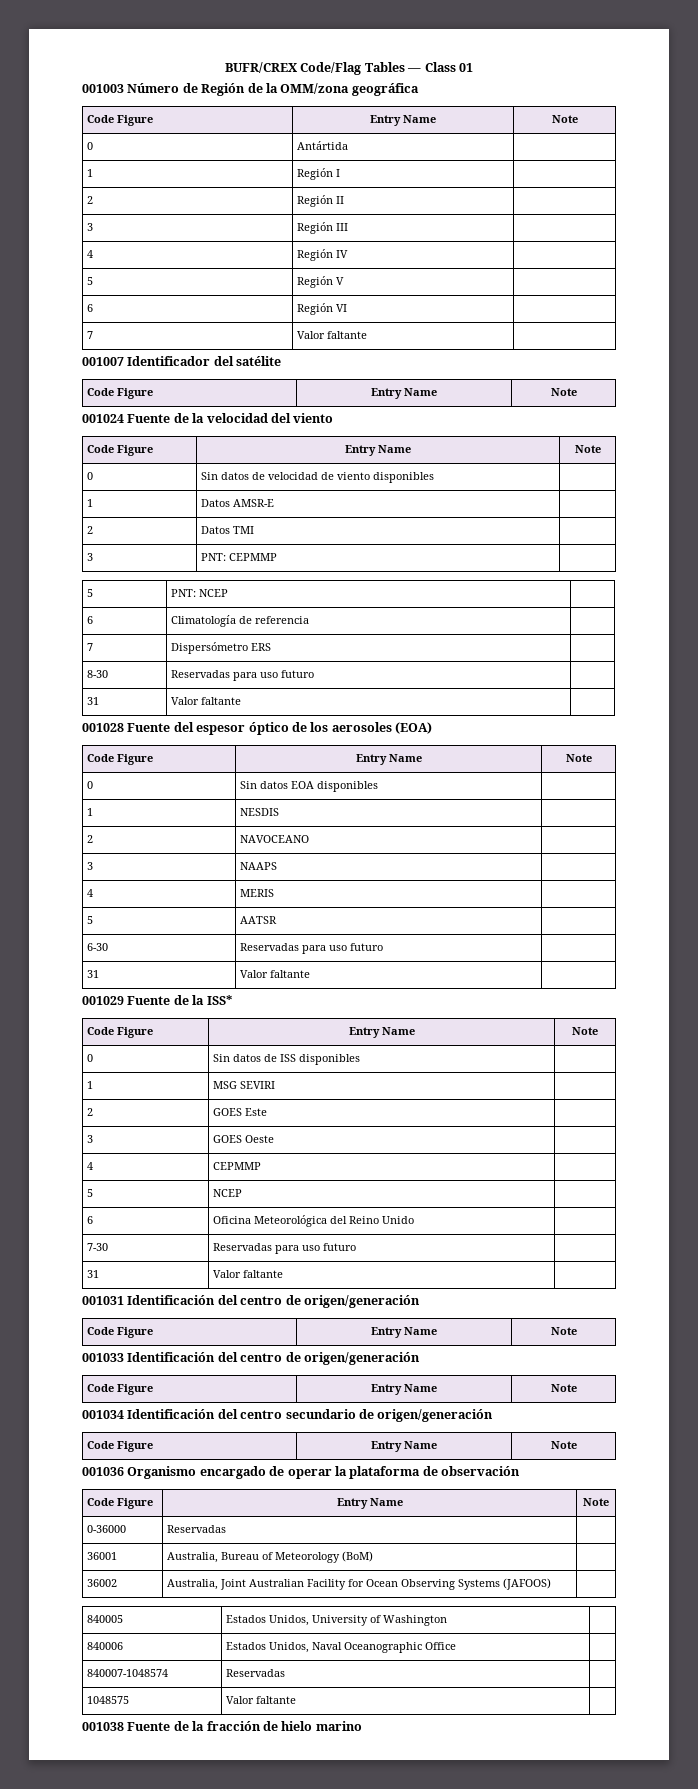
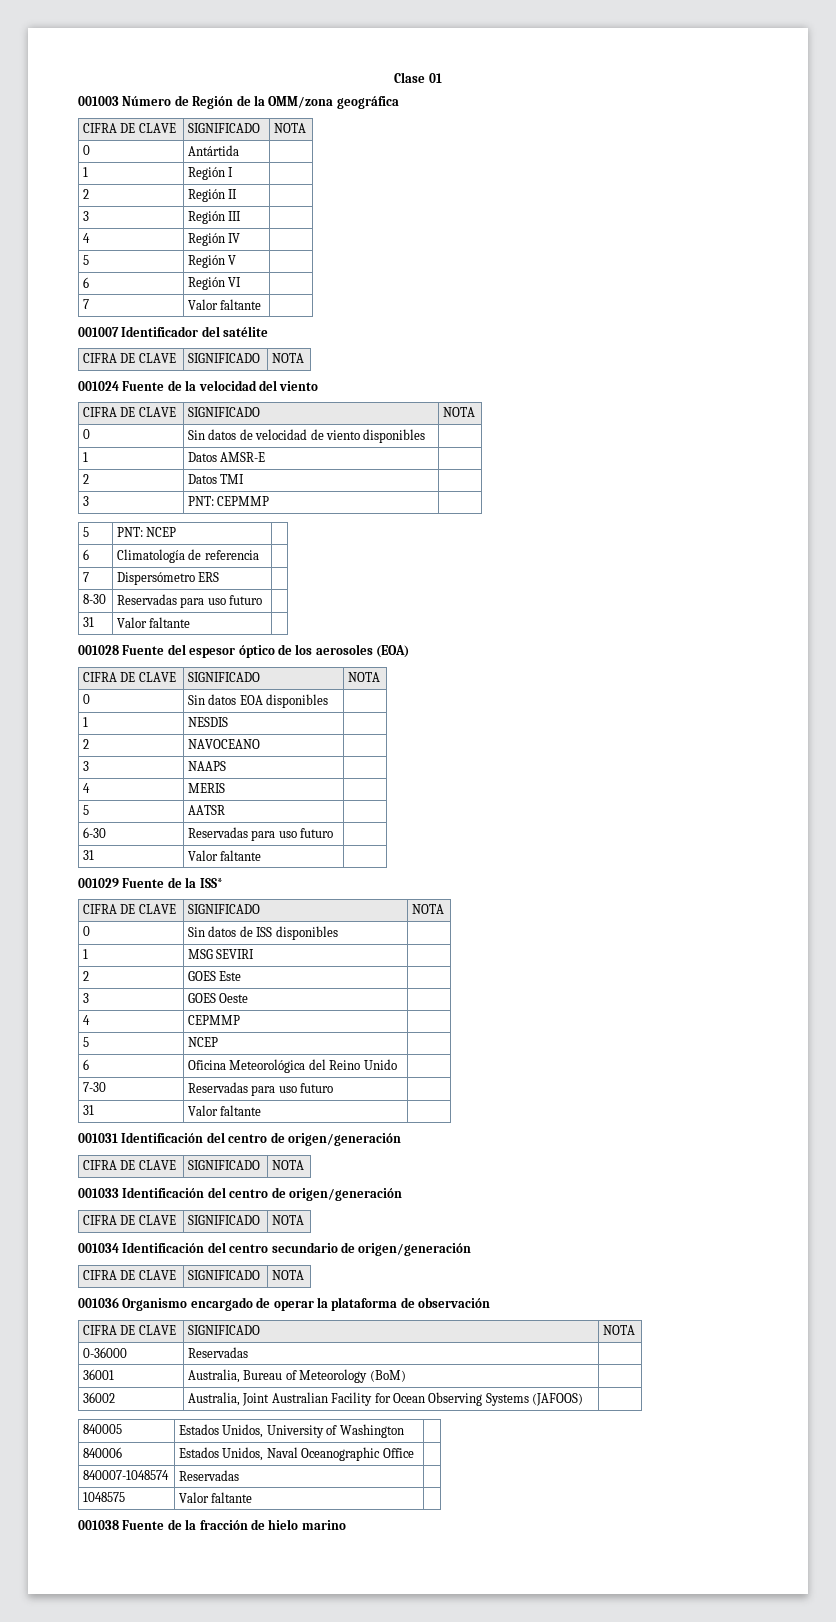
- BUFR/CREX Code/Flag Tables — Class 01
+ Clase 01
  001003 Número de Región de la OMM/zona geográfica
- Code Figure | Entry Name | Note
+ CIFRA DE CLAVE | SIGNIFICADO | NOTA
  001007 Identificador del satélite
- Code Figure | Entry Name | Note
+ CIFRA DE CLAVE | SIGNIFICADO | NOTA
  001024 Fuente de la velocidad del viento
- Code Figure | Entry Name | Note
+ CIFRA DE CLAVE | SIGNIFICADO | NOTA
  001028 Fuente del espesor óptico de los aerosoles (EOA)
- Code Figure | Entry Name | Note
+ CIFRA DE CLAVE | SIGNIFICADO | NOTA
  001029 Fuente de la ISS*
- Code Figure | Entry Name | Note
+ CIFRA DE CLAVE | SIGNIFICADO | NOTA
  001031 Identificación del centro de origen/generación
- Code Figure | Entry Name | Note
+ CIFRA DE CLAVE | SIGNIFICADO | NOTA
  001033 Identificación del centro de origen/generación
- Code Figure | Entry Name | Note
+ CIFRA DE CLAVE | SIGNIFICADO | NOTA
  001034 Identificación del centro secundario de origen/generación
- Code Figure | Entry Name | Note
+ CIFRA DE CLAVE | SIGNIFICADO | NOTA
  001036 Organismo encargado de operar la plataforma de observación
- Code Figure | Entry Name | Note
+ CIFRA DE CLAVE | SIGNIFICADO | NOTA

